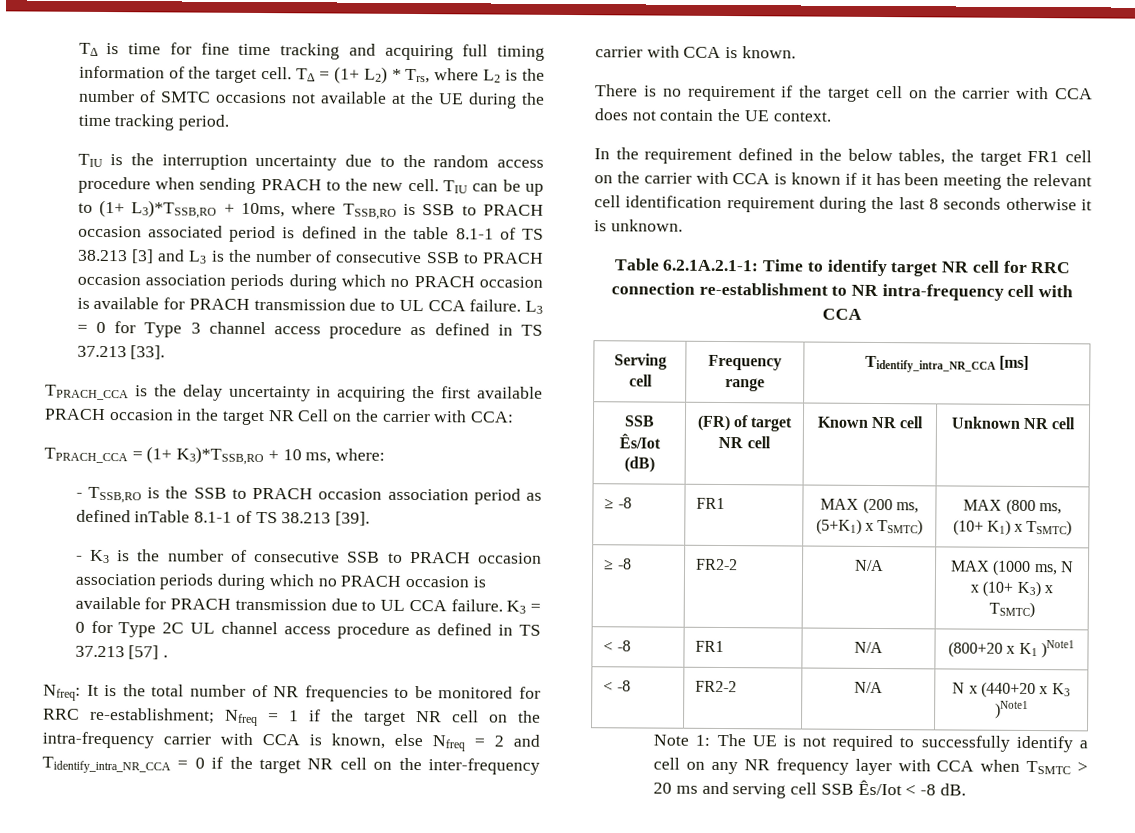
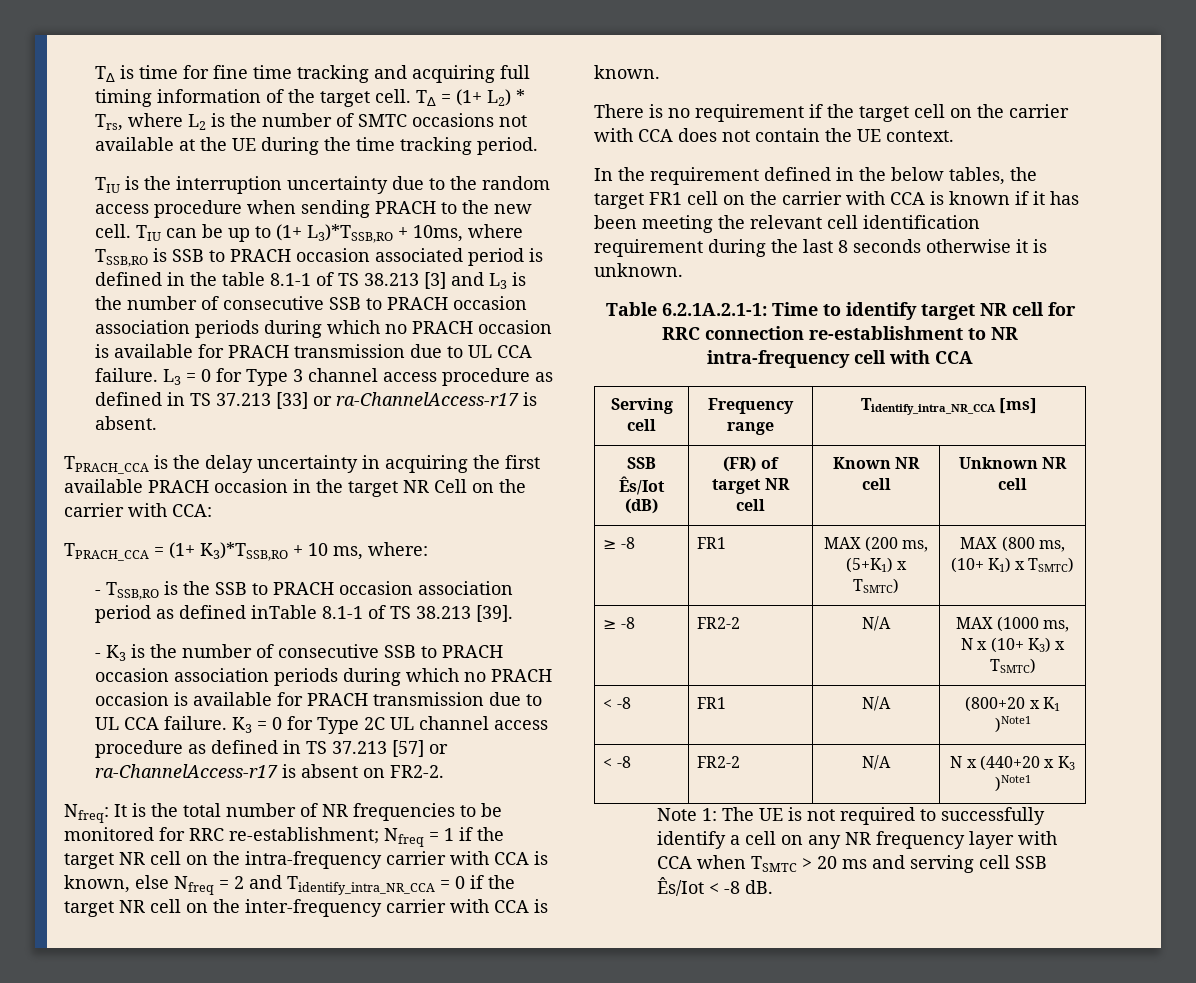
- L3 = 0 for Type 3 channel access procedure as defined in TS 37.213 [33].
+ L3 = 0 for Type 3 channel access procedure as defined in TS 37.213 [33] or ra-ChannelAccess-r17 is absent.
- K3 = 0 for Type 2C UL channel access procedure as defined in TS 37.213 [57] .
+ K3 = 0 for Type 2C UL channel access procedure as defined in TS 37.213 [57] or ra-ChannelAccess-r17 is absent on FR2-2.

